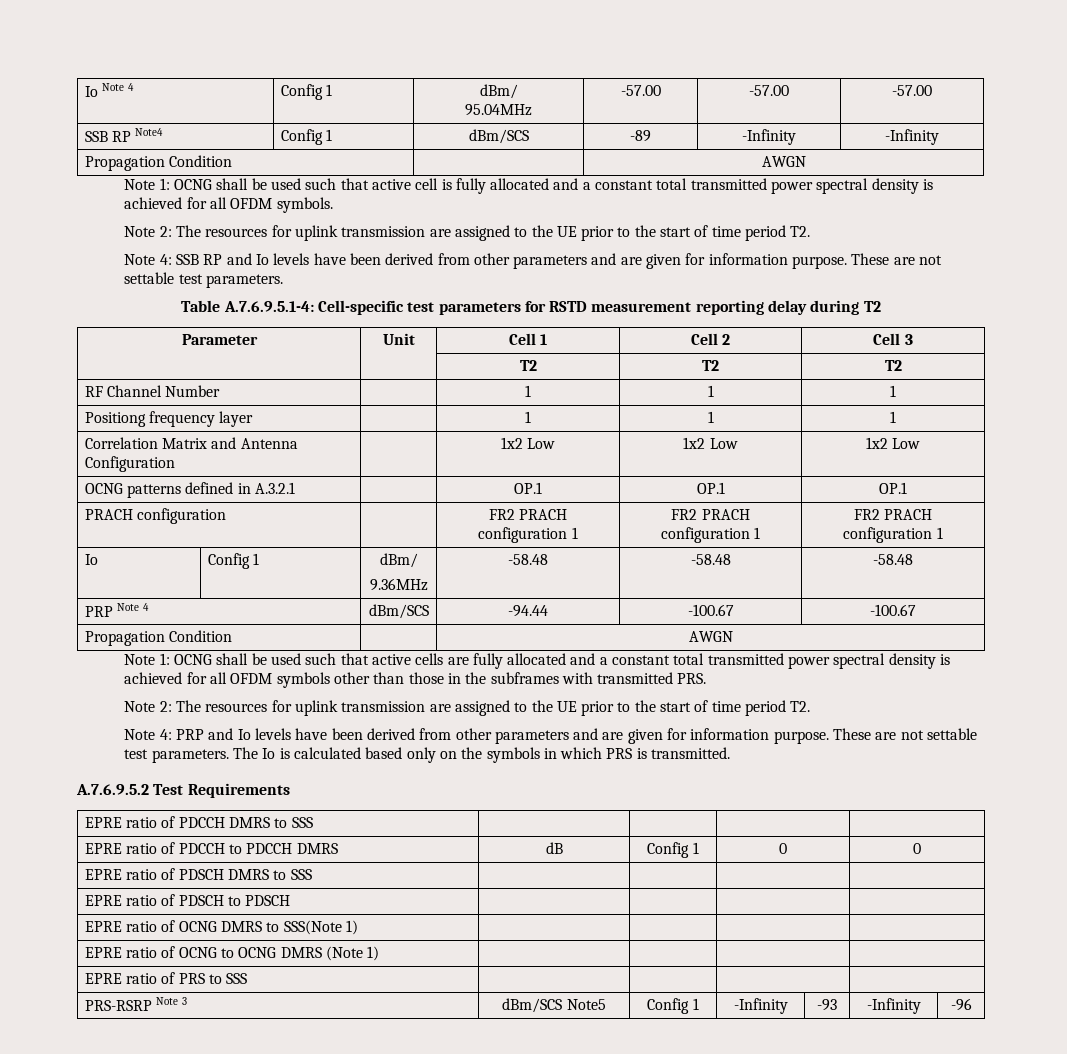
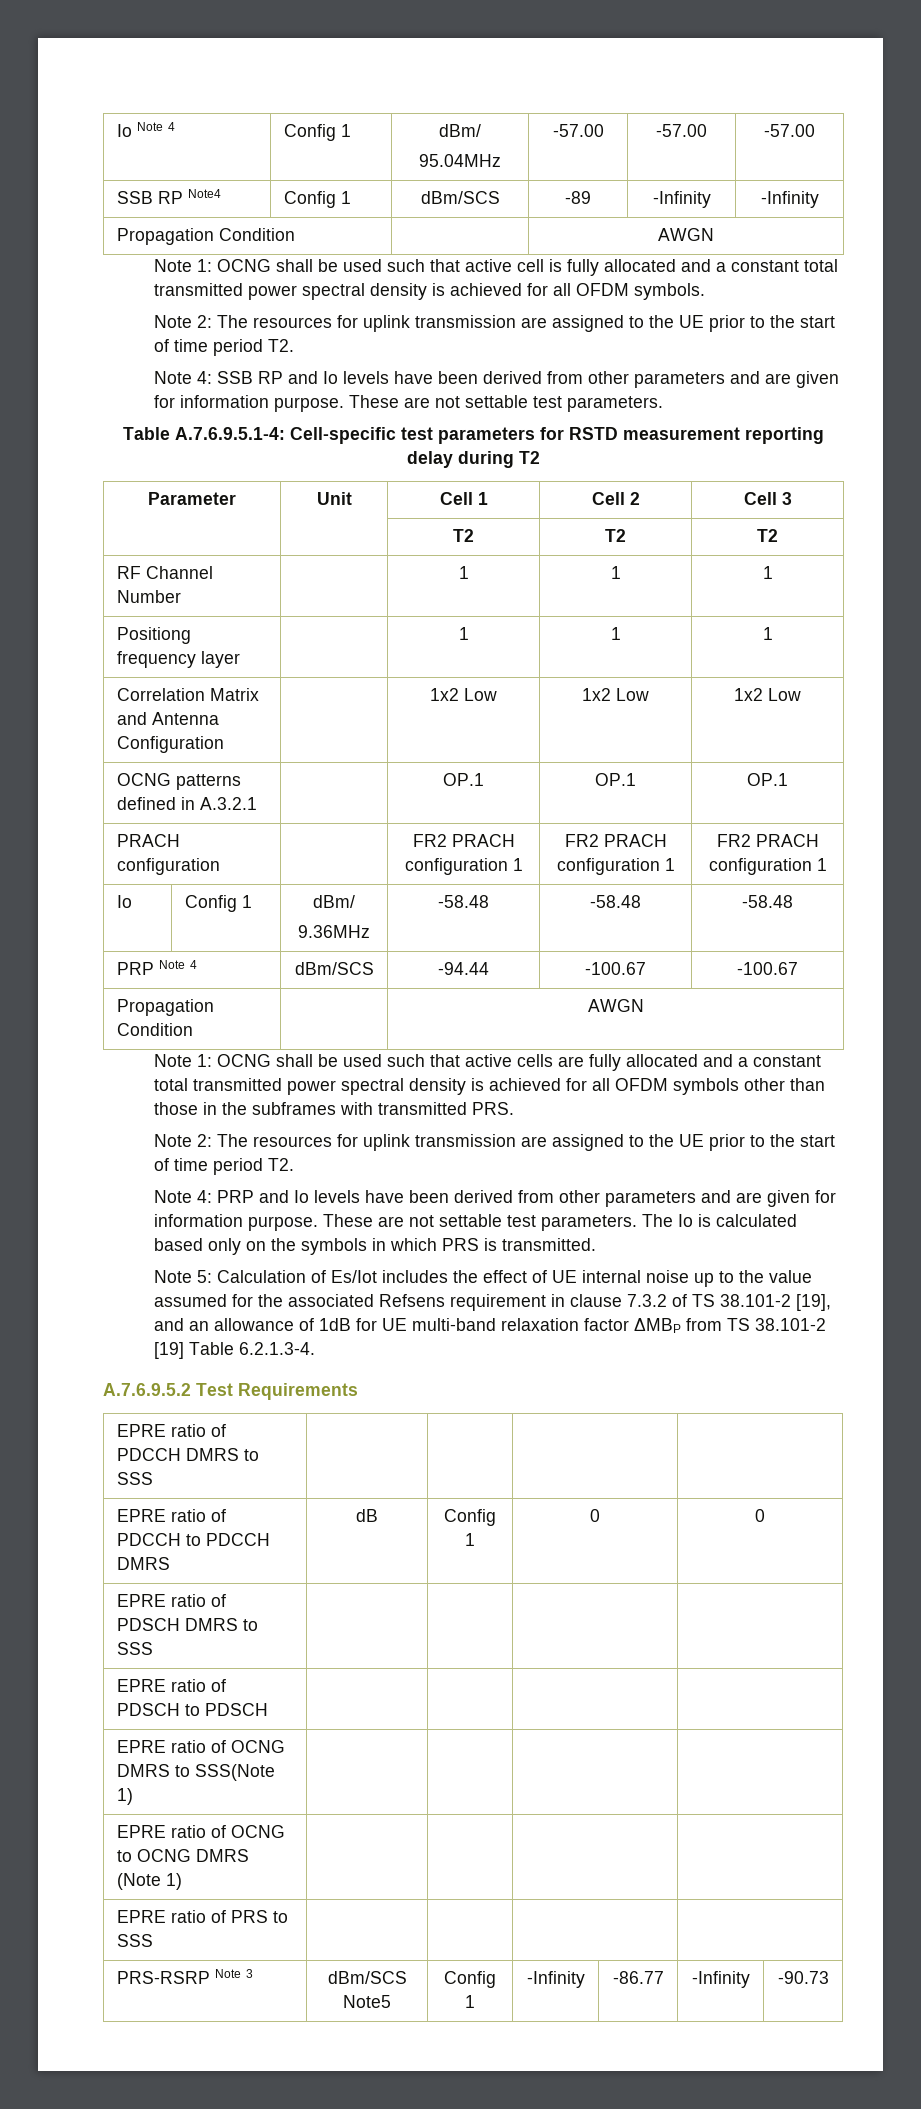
+ Note 5: Calculation of Es/Iot includes the effect of UE internal noise up to the value assumed for the associated Refsens requirement in clause 7.3.2 of TS 38.101-2 [19], and an allowance of 1dB for UE multi-band relaxation factor ΔMBP from TS 38.101-2 [19] Table 6.2.1.3-4.
- PRS-RSRP Note 3 | dBm/SCS Note5 | Config 1 | -Infinity | -93 | -Infinity | -96
+ PRS-RSRP Note 3 | dBm/SCS Note5 | Config 1 | -Infinity | -86.77 | -Infinity | -90.73

